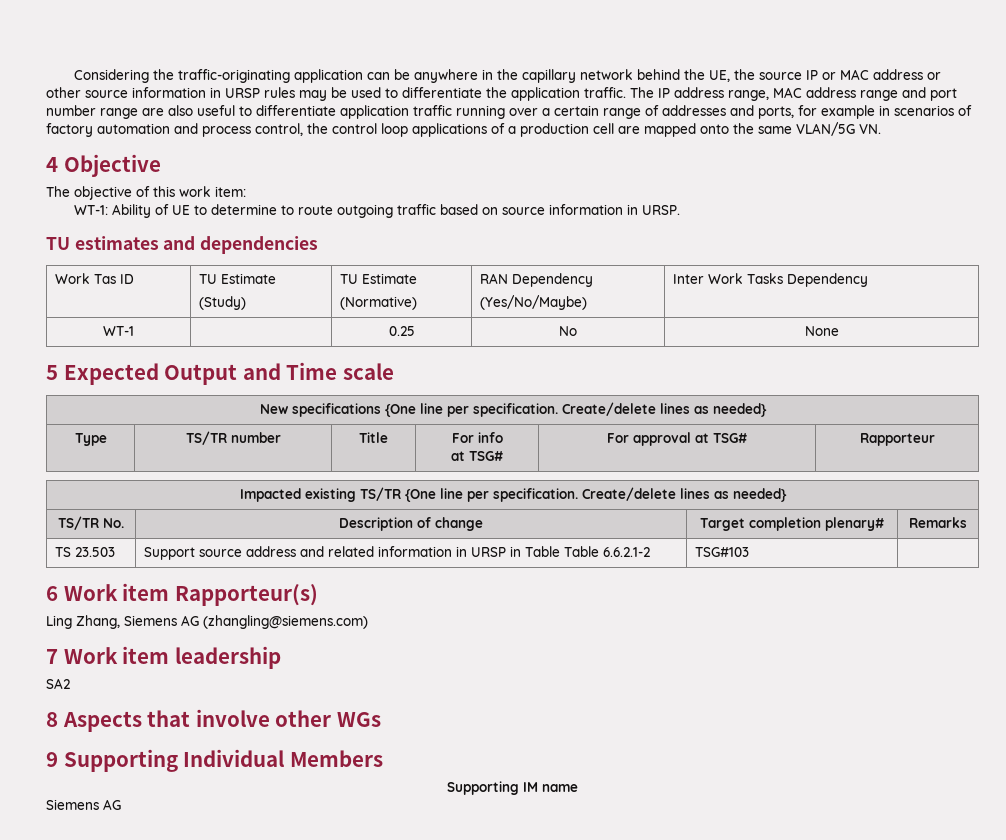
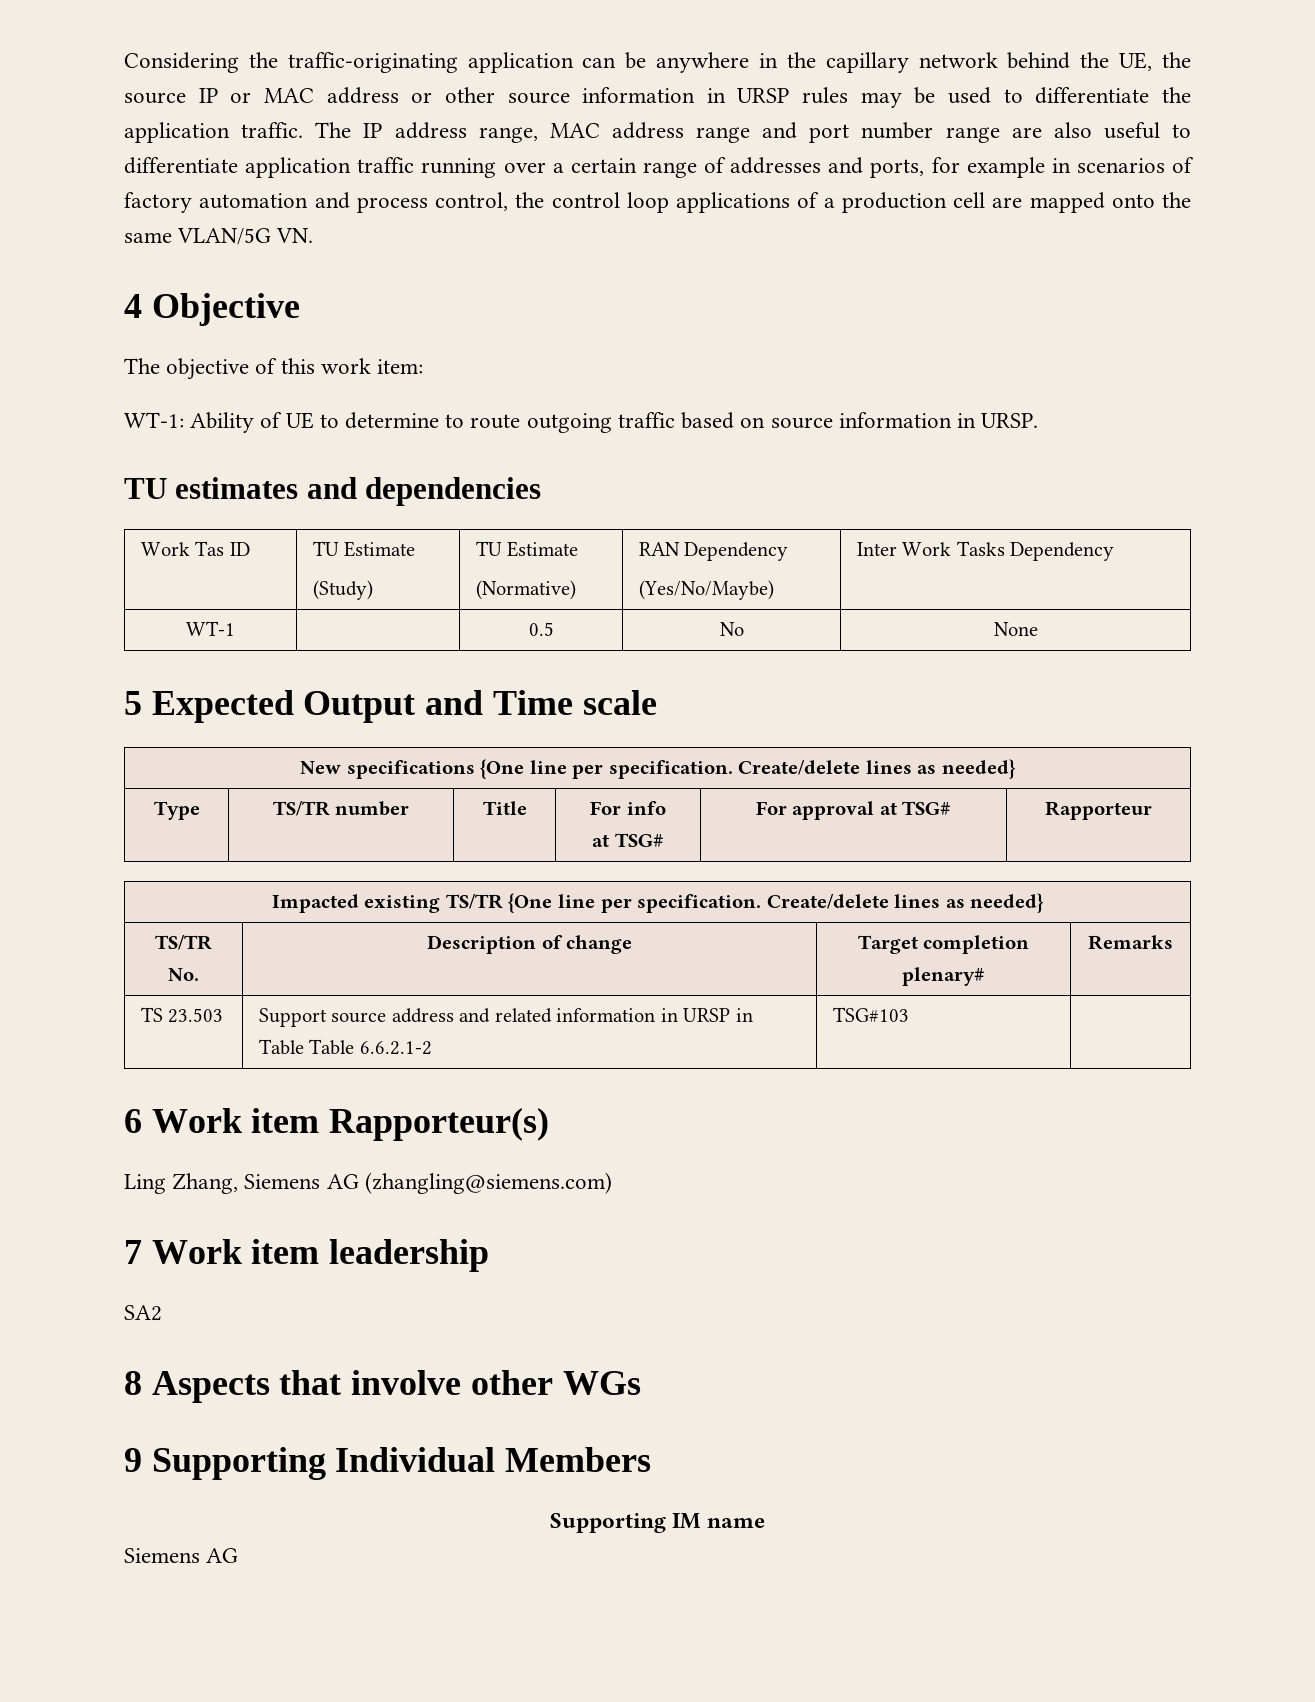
- WT-1 | | 0.25 | No | None
+ WT-1 | | 0.5 | No | None

